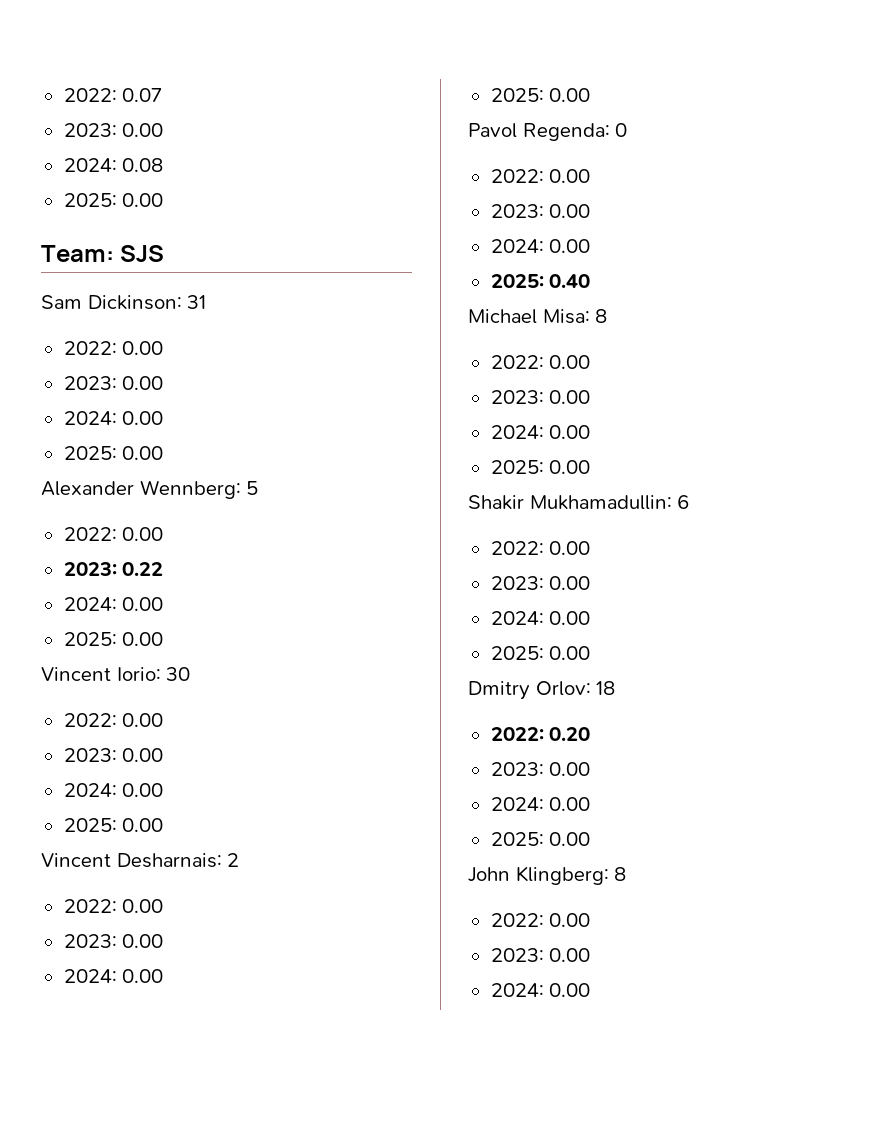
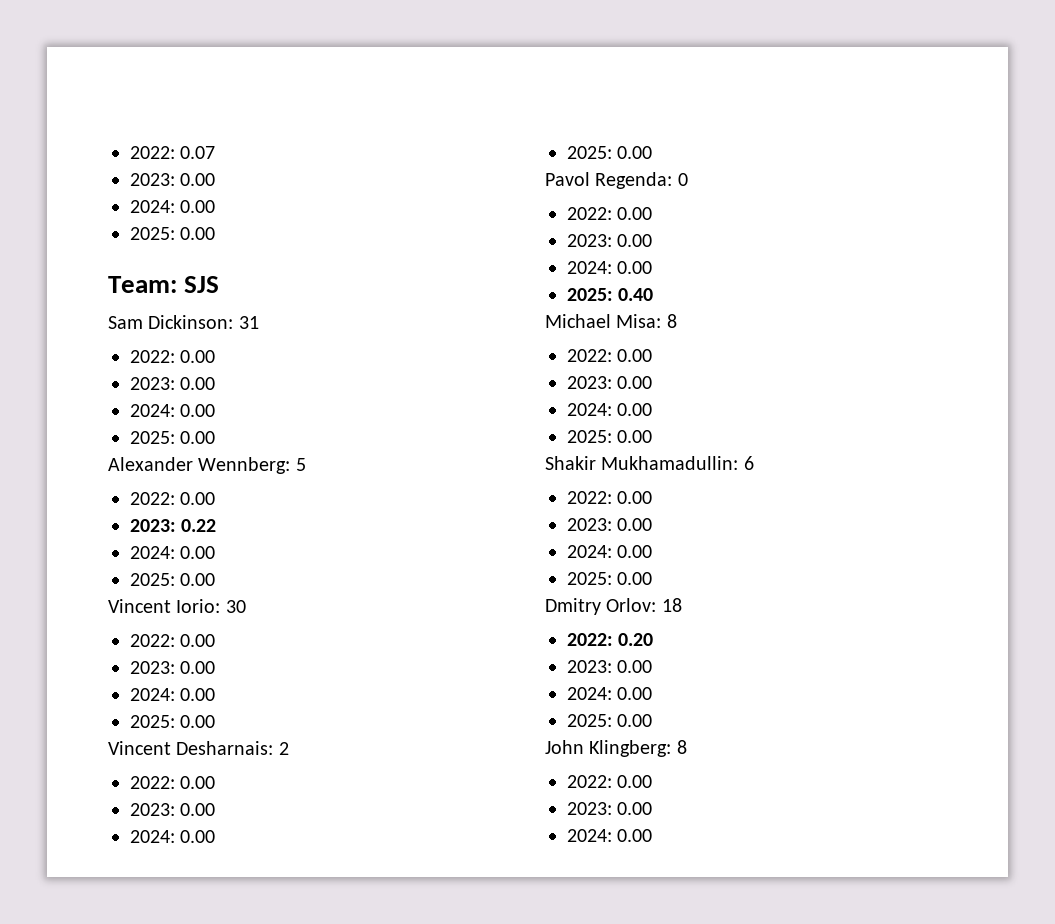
  2022: 0.07
  2023: 0.00
- 2024: 0.08
+ 2024: 0.00

